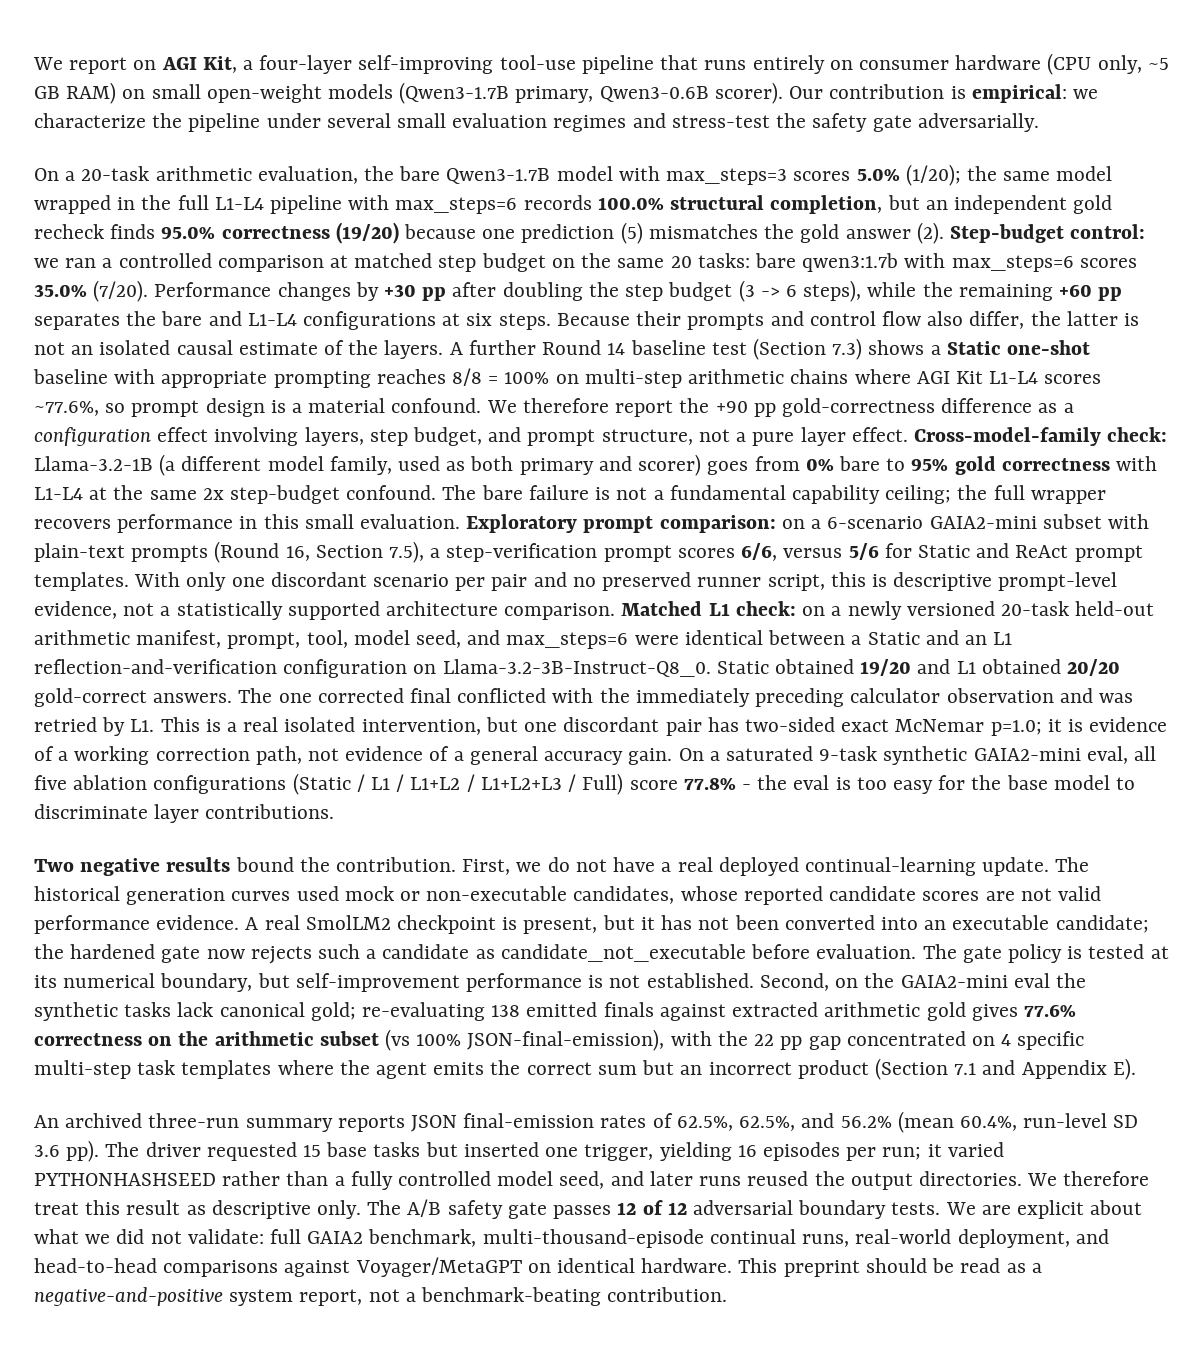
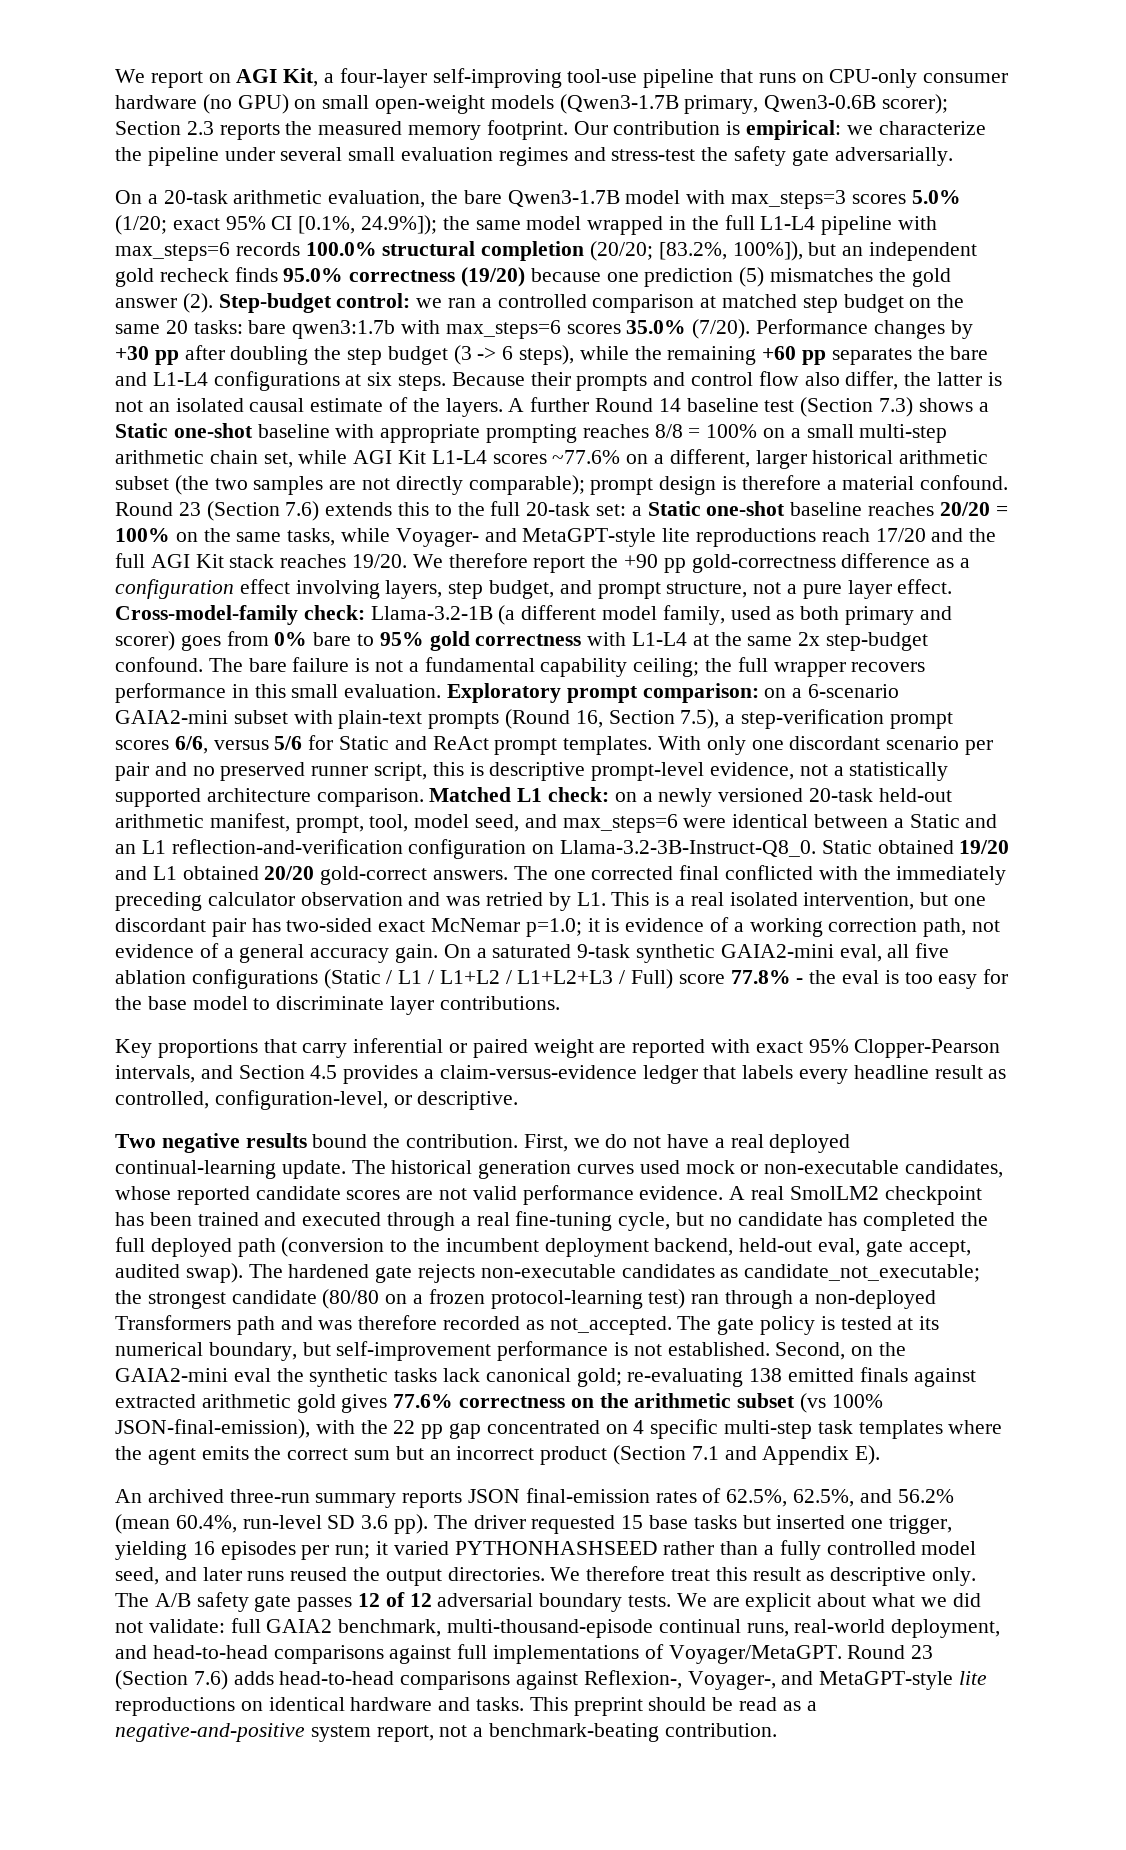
- We report on AGI Kit, a four-layer self-improving tool-use pipeline that runs entirely on consumer hardware (CPU only, ~5 GB RAM) on small open-weight models (Qwen3-1.7B primary, Qwen3-0.6B scorer).
+ We report on AGI Kit, a four-layer self-improving tool-use pipeline that runs on CPU-only consumer hardware (no GPU) on small open-weight models (Qwen3-1.7B primary, Qwen3-0.6B scorer); Section 2.3 reports the measured memory footprint.
- On a 20-task arithmetic evaluation, the bare Qwen3-1.7B model with max_steps=3 scores 5.0% (1/20); the same model wrapped in the full L1-L4 pipeline with max_steps=6 records 100.0% structural completion, but an independent gold recheck finds 95.0% correctness (19/20) because one prediction (5) mismatches the gold answer (2).
+ On a 20-task arithmetic evaluation, the bare Qwen3-1.7B model with max_steps=3 scores 5.0% (1/20; exact 95% CI [0.1%, 24.9%]); the same model wrapped in the full L1-L4 pipeline with max_steps=6 records 100.0% structural completion (20/20; [83.2%, 100%]), but an independent gold recheck finds 95.0% correctness (19/20) because one prediction (5) mismatches the gold answer (2).
- A further Round 14 baseline test (Section 7.3) shows a Static one-shot baseline with appropriate prompting reaches 8/8 = 100% on multi-step arithmetic chains where AGI Kit L1-L4 scores ~77.6%, so prompt design is a material confound.
+ A further Round 14 baseline test (Section 7.3) shows a Static one-shot baseline with appropriate prompting reaches 8/8 = 100% on a small multi-step arithmetic chain set, while AGI Kit L1-L4 scores ~77.6% on a different, larger historical arithmetic subset (the two samples are not directly comparable); prompt design is therefore a material confound.
+ Round 23 (Section 7.6) extends this to the full 20-task set: a Static one-shot baseline reaches 20/20 = 100% on the same tasks, while Voyager- and MetaGPT-style lite reproductions reach 17/20 and the full AGI Kit stack reaches 19/20.
+ Key proportions that carry inferential or paired weight are reported with exact 95% Clopper-Pearson intervals, and Section 4.5 provides a claim-versus-evidence ledger that labels every headline result as controlled, configuration-level, or descriptive.
- A real SmolLM2 checkpoint is present, but it has not been converted into an executable candidate; the hardened gate now rejects such a candidate as candidate_not_executable before evaluation.
+ A real SmolLM2 checkpoint has been trained and executed through a real fine-tuning cycle, but no candidate has completed the full deployed path (conversion to the incumbent deployment backend, held-out eval, gate accept, audited swap). The hardened gate rejects non-executable candidates as candidate_not_executable; the strongest candidate (80/80 on a frozen protocol-learning test) ran through a non-deployed Transformers path and was therefore recorded as not_accepted.
- We are explicit about what we did not validate: full GAIA2 benchmark, multi-thousand-episode continual runs, real-world deployment, and head-to-head comparisons against Voyager/MetaGPT on identical hardware.
+ We are explicit about what we did not validate: full GAIA2 benchmark, multi-thousand-episode continual runs, real-world deployment, and head-to-head comparisons against full implementations of Voyager/MetaGPT. Round 23 (Section 7.6) adds head-to-head comparisons against Reflexion-, Voyager-, and MetaGPT-style lite reproductions on identical hardware and tasks.

